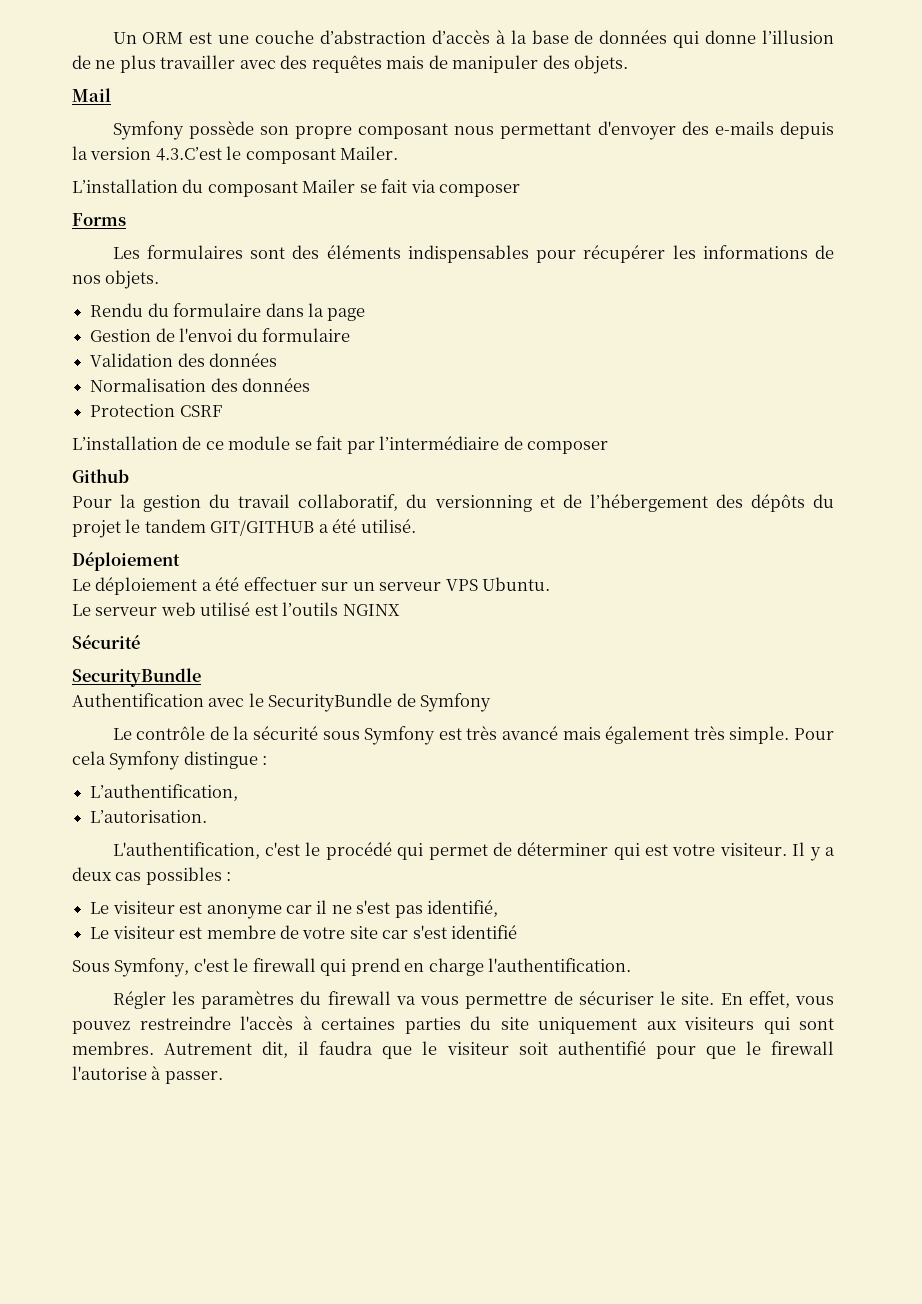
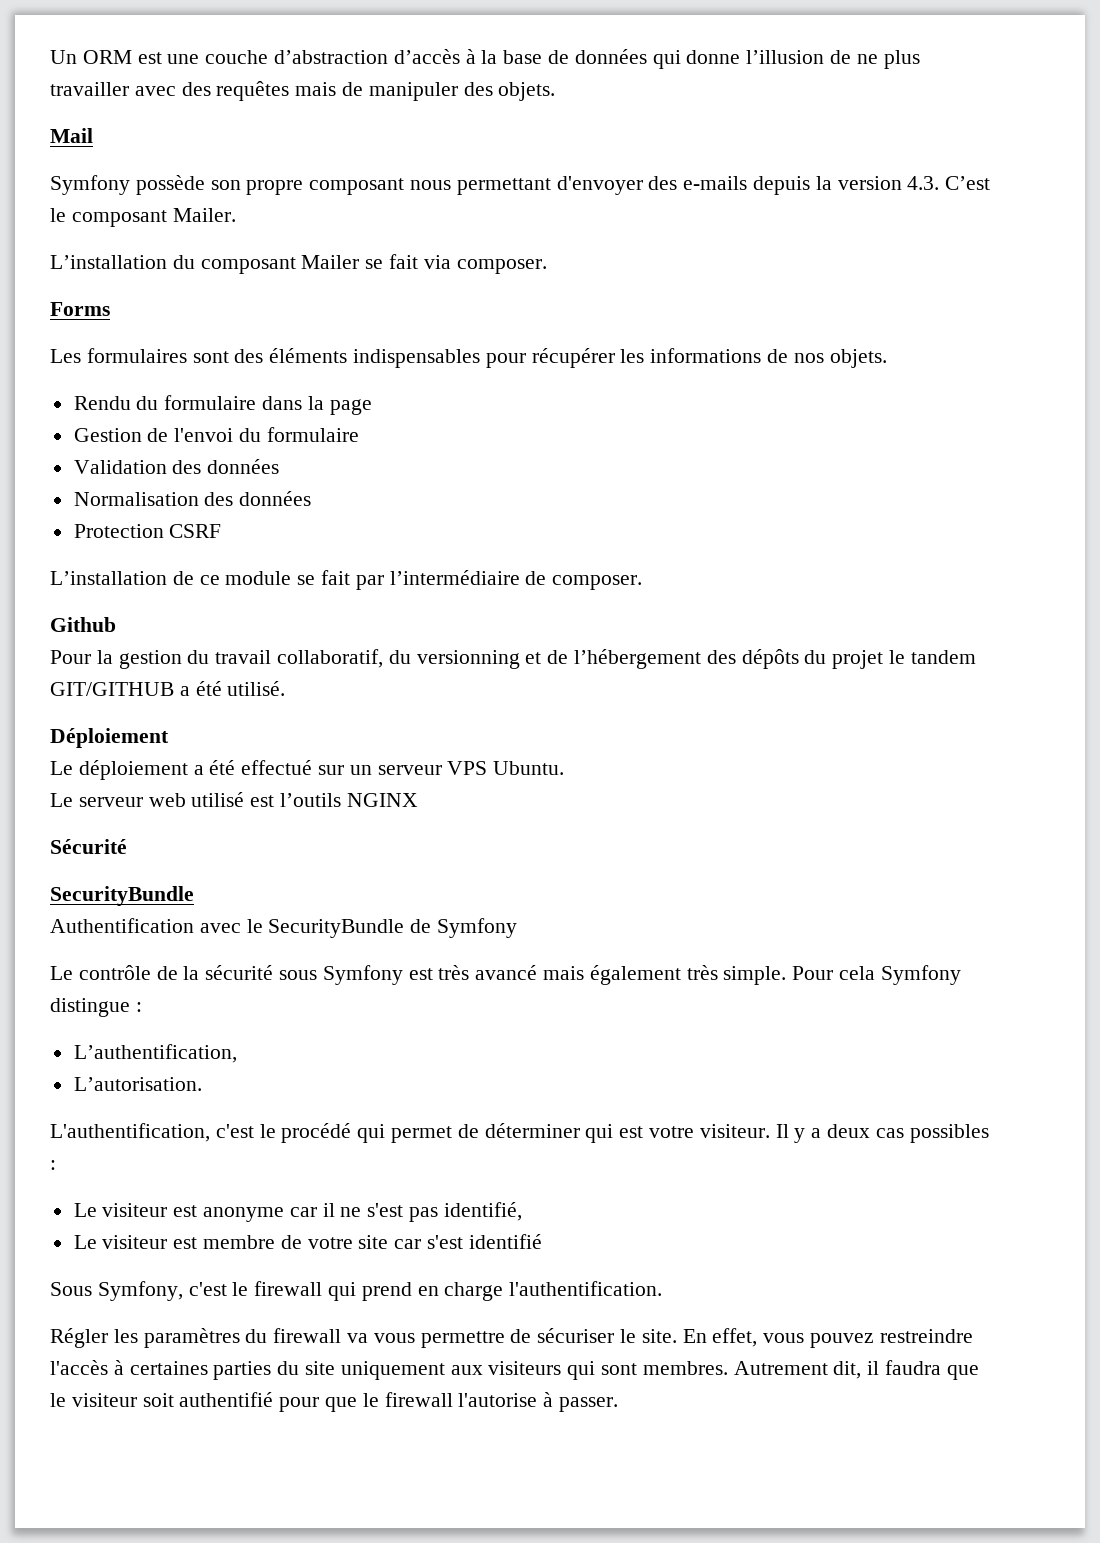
- Symfony possède son propre composant nous permettant d'envoyer des e-mails depuis la version 4.3.C’est le composant Mailer.
+ Symfony possède son propre composant nous permettant d'envoyer des e-mails depuis la version 4.3. C’est le composant Mailer.
- L’installation du composant Mailer se fait via composer
+ L’installation du composant Mailer se fait via composer.
- L’installation de ce module se fait par l’intermédiaire de composer
+ L’installation de ce module se fait par l’intermédiaire de composer.
- Le déploiement a été effectuer sur un serveur VPS Ubuntu.
+ Le déploiement a été effectué sur un serveur VPS Ubuntu.

